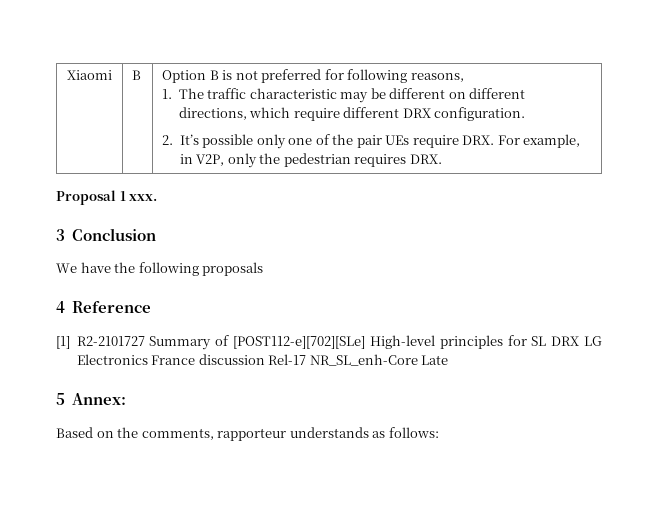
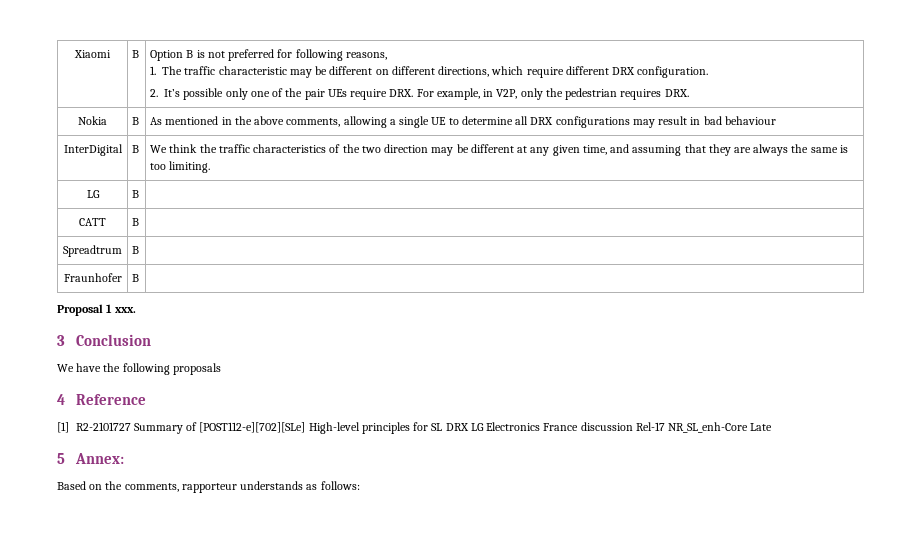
+ Nokia | B | As mentioned in the above comments, allowing a single UE to determine all DRX configurations may result in bad behaviour
+ InterDigital | B | We think the traffic characteristics of the two direction may be different at any given time, and assuming that they are always the same is too limiting.
+ LG | B |
+ CATT | B |
+ Spreadtrum | B |
+ Fraunhofer | B |

